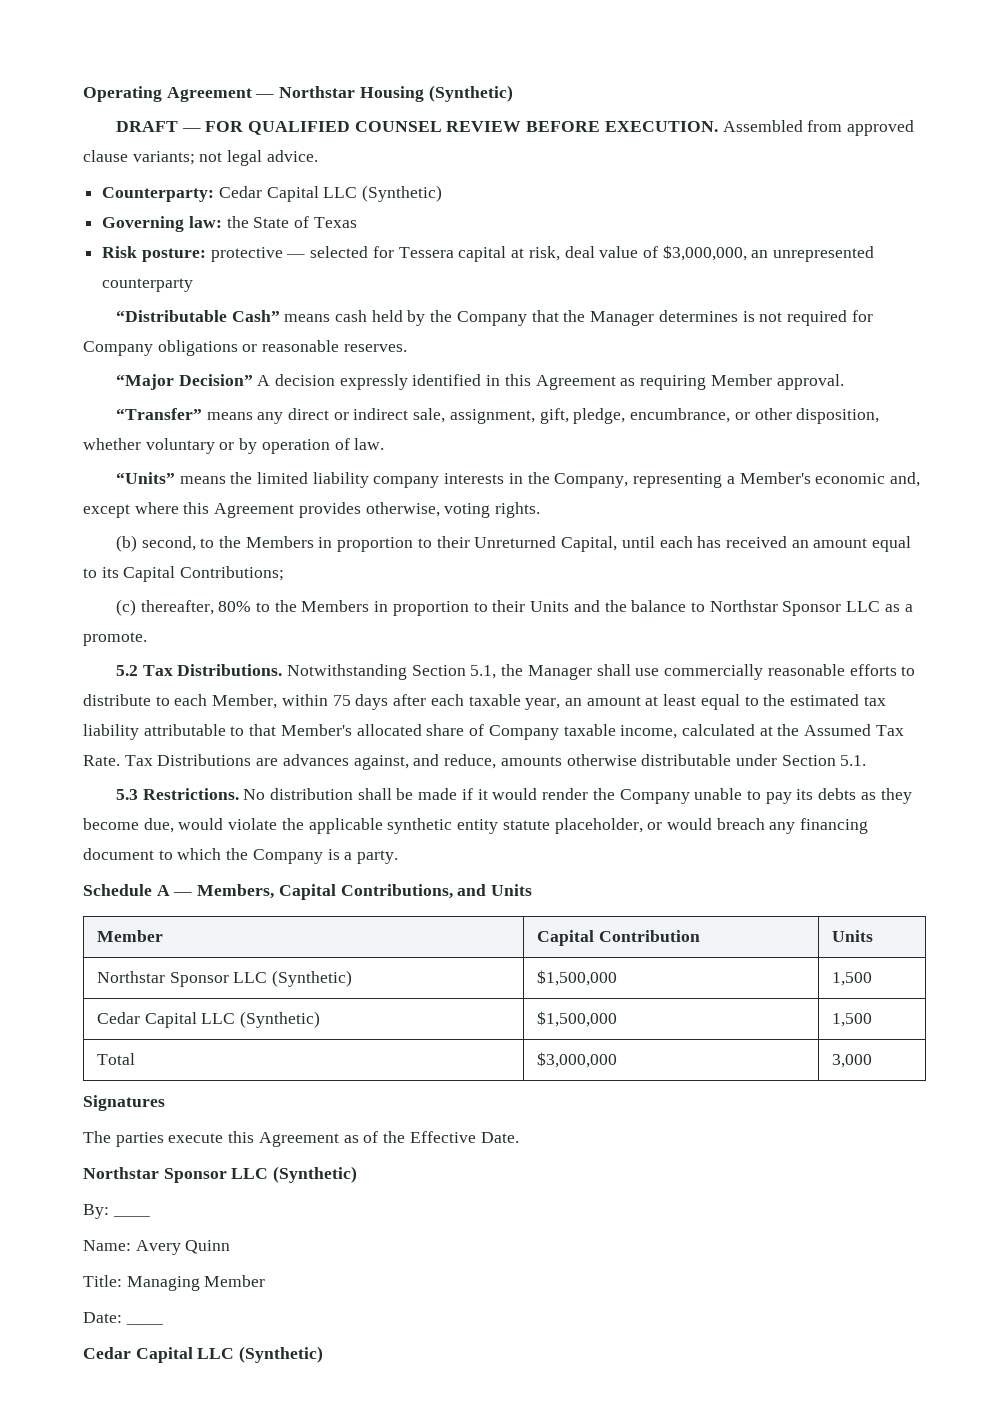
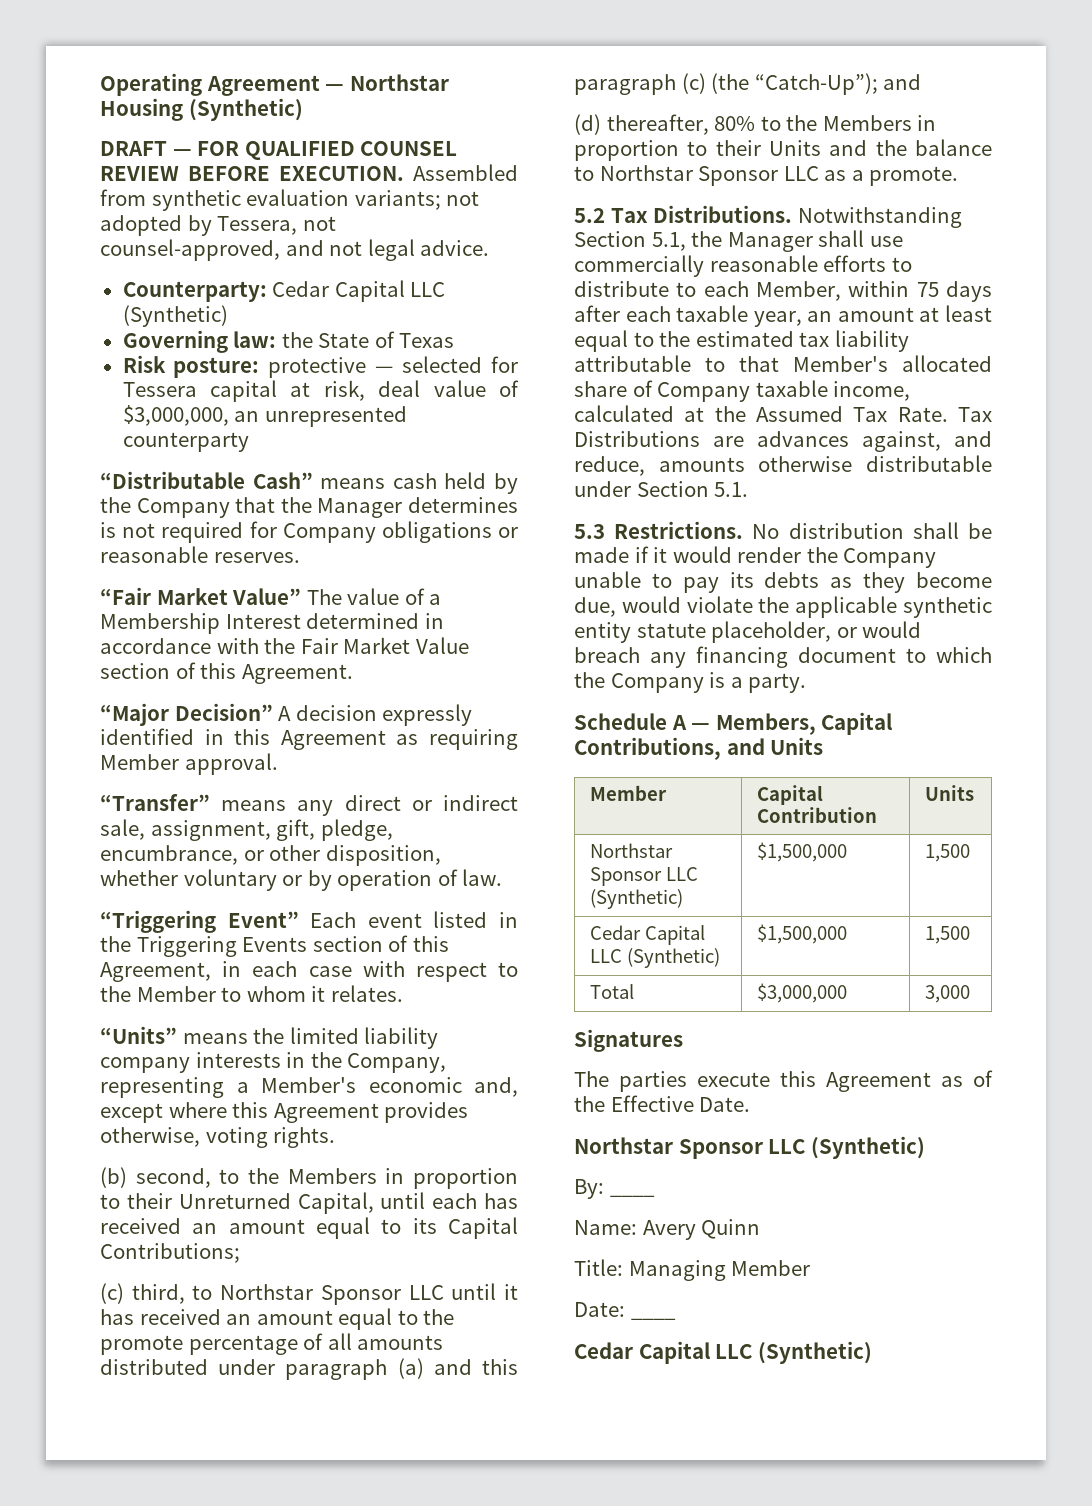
- Assembled from approved clause variants; not legal advice.
+ Assembled from synthetic evaluation variants; not adopted by Tessera, not counsel-approved, and not legal advice.
+ “Fair Market Value” The value of a Membership Interest determined in accordance with the Fair Market Value section of this Agreement.
+ “Triggering Event” Each event listed in the Triggering Events section of this Agreement, in each case with respect to the Member to whom it relates.
- (c) thereafter, 80% to the Members in proportion to their Units and the balance to Northstar Sponsor LLC as a promote.
+ (c) third, to Northstar Sponsor LLC until it has received an amount equal to the promote percentage of all amounts distributed under paragraph (a) and this paragraph (c) (the “Catch-Up”); and
+ (d) thereafter, 80% to the Members in proportion to their Units and the balance to Northstar Sponsor LLC as a promote.

